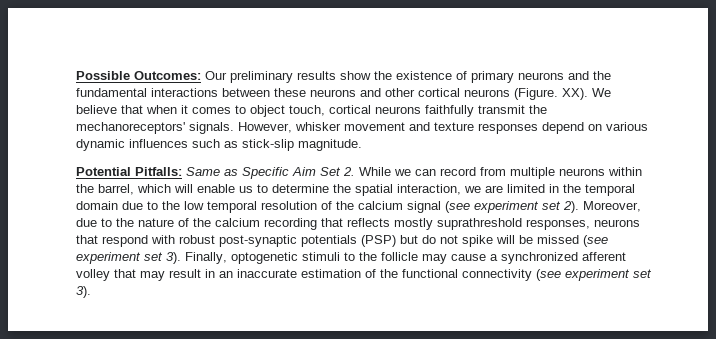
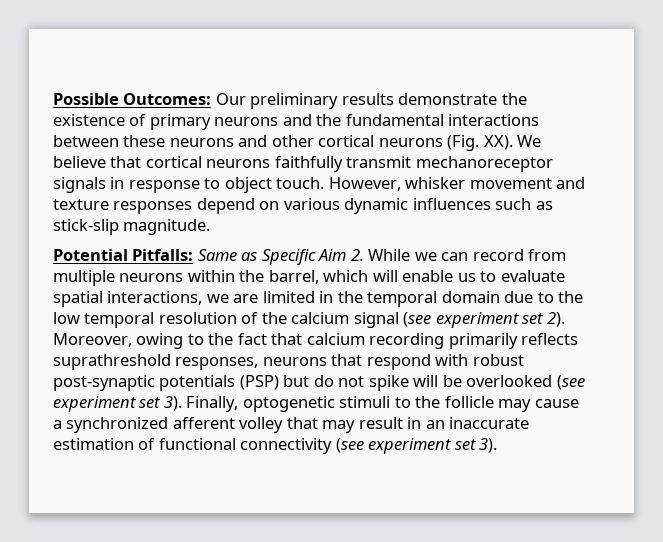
- Possible Outcomes: Our preliminary results show the existence of primary neurons and the fundamental interactions between these neurons and other cortical neurons (Figure. XX). We believe that when it comes to object touch, cortical neurons faithfully transmit the mechanoreceptors' signals.
+ Possible Outcomes: Our preliminary results demonstrate the existence of primary neurons and the fundamental interactions between these neurons and other cortical neurons (Fig. XX). We believe that cortical neurons faithfully transmit mechanoreceptor signals in response to object touch.
- Potential Pitfalls: Same as Specific Aim Set 2. While we can record from multiple neurons within the barrel, which will enable us to determine the spatial interaction, we are limited in the temporal domain due to the low temporal resolution of the calcium signal (see experiment set 2).
+ Potential Pitfalls: Same as Specific Aim 2. While we can record from multiple neurons within the barrel, which will enable us to evaluate spatial interactions, we are limited in the temporal domain due to the low temporal resolution of the calcium signal (see experiment set 2).
- Moreover, due to the nature of the calcium recording that reflects mostly suprathreshold responses, neurons that respond with robust post-synaptic potentials (PSP) but do not spike will be missed (see experiment set 3).
+ Moreover, owing to the fact that calcium recording primarily reflects suprathreshold responses, neurons that respond with robust post-synaptic potentials (PSP) but do not spike will be overlooked (see experiment set 3).
- Finally, optogenetic stimuli to the follicle may cause a synchronized afferent volley that may result in an inaccurate estimation of the functional connectivity (see experiment set 3).
+ Finally, optogenetic stimuli to the follicle may cause a synchronized afferent volley that may result in an inaccurate estimation of functional connectivity (see experiment set 3).

